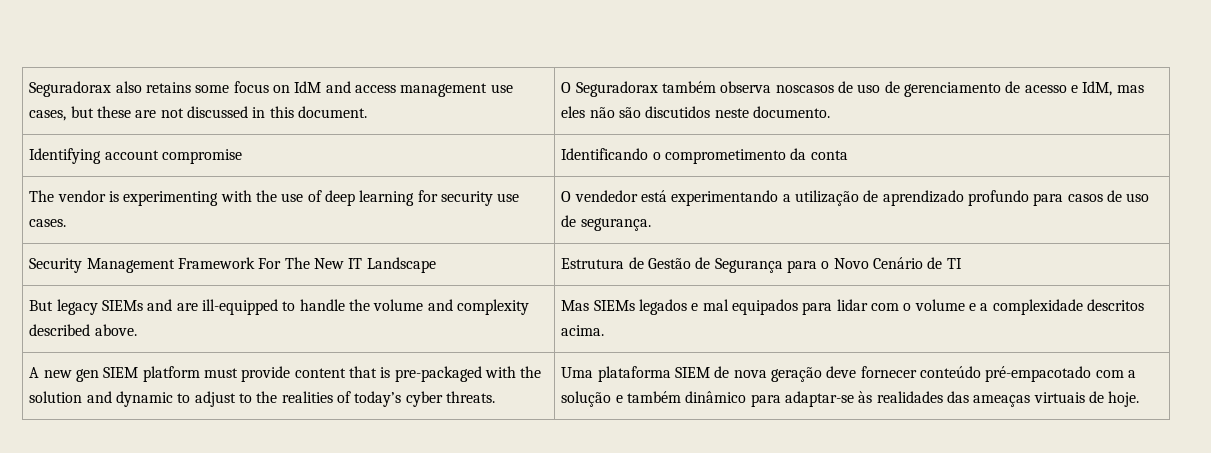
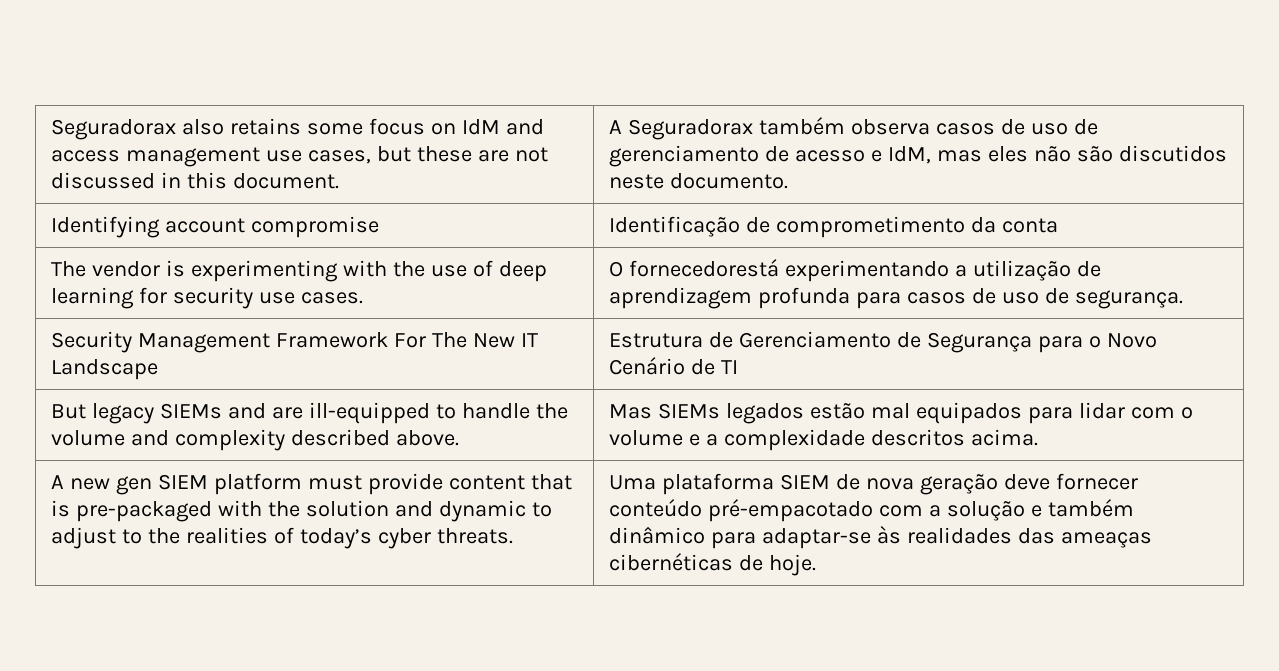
- Seguradorax also retains some focus on IdM and access management use cases, but these are not discussed in this document. | O Seguradorax também observa noscasos de uso de gerenciamento de acesso e IdM, mas eles não são discutidos neste documento.
+ Seguradorax also retains some focus on IdM and access management use cases, but these are not discussed in this document. | A Seguradorax também observa casos de uso de gerenciamento de acesso e IdM, mas eles não são discutidos neste documento.
- Identifying account compromise | Identificando o comprometimento da conta
+ Identifying account compromise | Identificação de comprometimento da conta
- The vendor is experimenting with the use of deep learning for security use cases. | O vendedor está experimentando a utilização de aprendizado profundo para casos de uso de segurança.
+ The vendor is experimenting with the use of deep learning for security use cases. | O fornecedorestá experimentando a utilização de aprendizagem profunda para casos de uso de segurança.
- Security Management Framework For The New IT Landscape | Estrutura de Gestão de Segurança para o Novo Cenário de TI
+ Security Management Framework For The New IT Landscape | Estrutura de Gerenciamento de Segurança para o Novo Cenário de TI
- But legacy SIEMs and are ill-equipped to handle the volume and complexity described above. | Mas SIEMs legados e mal equipados para lidar com o volume e a complexidade descritos acima.
+ But legacy SIEMs and are ill-equipped to handle the volume and complexity described above. | Mas SIEMs legados estão mal equipados para lidar com o volume e a complexidade descritos acima.
- Uma plataforma SIEM de nova geração deve fornecer conteúdo pré-empacotado com a solução e também dinâmico para adaptar-se às realidades das ameaças virtuais de hoje.
+ Uma plataforma SIEM de nova geração deve fornecer conteúdo pré-empacotado com a solução e também dinâmico para adaptar-se às realidades das ameaças cibernéticas de hoje.

